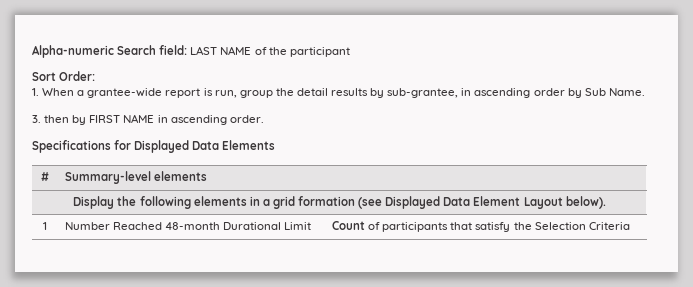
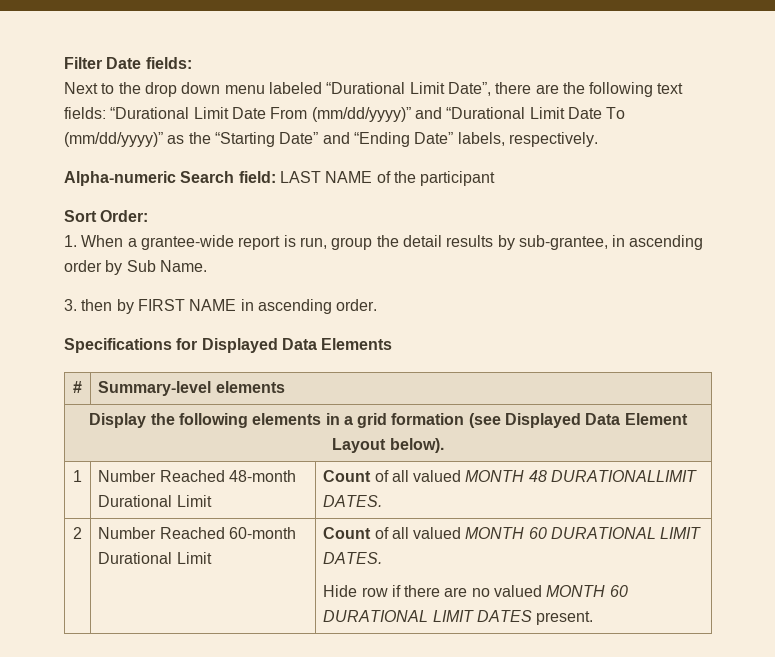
+ Filter Date fields:
+ Next to the drop down menu labeled “Durational Limit Date”, there are the following text fields: “Durational Limit Date From (mm/dd/yyyy)” and “Durational Limit Date To (mm/dd/yyyy)” as the “Starting Date” and “Ending Date” labels, respectively.
- 1 | Number Reached 48-month Durational Limit | Count of participants that satisfy the Selection Criteria
+ 1 | Number Reached 48-month Durational Limit | Count of all valued MONTH 48 DURATIONALLIMIT DATES.
+ 2 | Number Reached 60-month Durational Limit | Count of all valued MONTH 60 DURATIONAL LIMIT DATES.
+ Hide row if there are no valued MONTH 60 DURATIONAL LIMIT DATES present.

